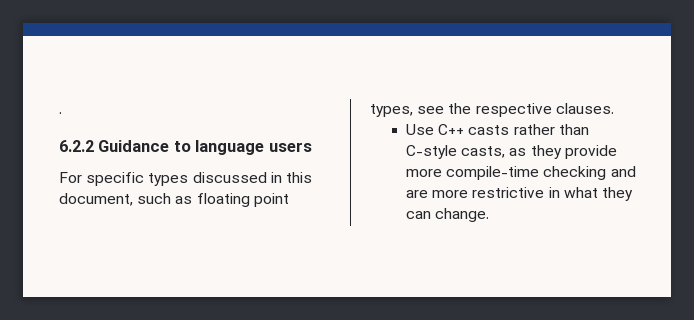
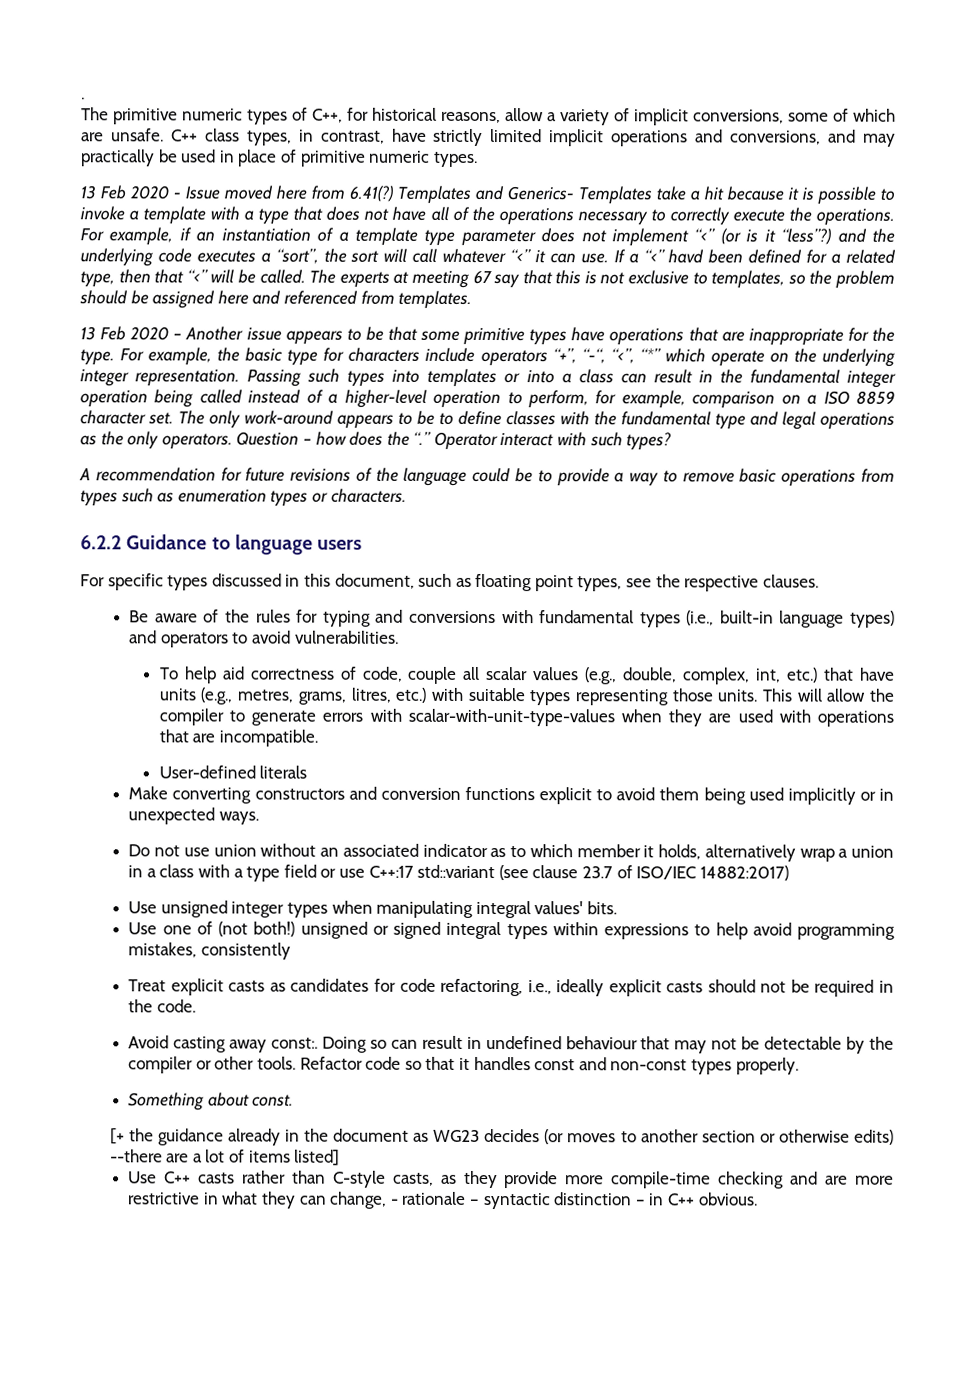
+ The primitive numeric types of C++, for historical reasons, allow a variety of implicit conversions, some of which are unsafe. C++ class types, in contrast, have strictly limited implicit operations and conversions, and may practically be used in place of primitive numeric types.
+ 13 Feb 2020 - Issue moved here from 6.41(?) Templates and Generics- Templates take a hit because it is possible to invoke a template with a type that does not have all of the operations necessary to correctly execute the operations. For example, if an instantiation of a template type parameter does not implement “<” (or is it “less”?) and the underlying code executes a “sort”, the sort will call whatever “<” it can use. If a “<” havd been defined for a related type, then that “<” will be called. The experts at meeting 67 say that this is not exclusive to templates, so the problem should be assigned here and referenced from templates.
+ 13 Feb 2020 – Another issue appears to be that some primitive types have operations that are inappropriate for the type. For example, the basic type for characters include operators “+”, “-“, “<”, “*” which operate on the underlying integer representation. Passing such types into templates or into a class can result in the fundamental integer operation being called instead of a higher-level operation to perform, for example, comparison on a ISO 8859 character set. The only work-around appears to be to define classes with the fundamental type and legal operations as the only operators. Question – how does the “.” Operator interact with such types?
+ A recommendation for future revisions of the language could be to provide a way to remove basic operations from types such as enumeration types or characters.
+ Be aware of the rules for typing and conversions with fundamental types (i.e., built-in language types) and operators to avoid vulnerabilities.
+ To help aid correctness of code, couple all scalar values (e.g., double, complex, int, etc.) that have units (e.g., metres, grams, litres, etc.) with suitable types representing those units. This will allow the compiler to generate errors with scalar-with-unit-type-values when they are used with operations that are incompatible.
+ User-defined literals
+ Make converting constructors and conversion functions explicit to avoid them being used implicitly or in unexpected ways.
+ Do not use union without an associated indicator as to which member it holds, alternatively wrap a union in a class with a type field or use C++:17 std::variant (see clause 23.7 of ISO/IEC 14882:2017)
+ Use unsigned integer types when manipulating integral values' bits.
+ Use one of (not both!) unsigned or signed integral types within expressions to help avoid programming mistakes, consistently
+ Treat explicit casts as candidates for code refactoring, i.e., ideally explicit casts should not be required in the code.
+ Avoid casting away const:. Doing so can result in undefined behaviour that may not be detectable by the compiler or other tools. Refactor code so that it handles const and non-const types properly.
+ Something about const.
+ [+ the guidance already in the document as WG23 decides (or moves to another section or otherwise edits) --there are a lot of items listed]
- Use C++ casts rather than C-style casts, as they provide more compile-time checking and are more restrictive in what they can change.
+ Use C++ casts rather than C-style casts, as they provide more compile-time checking and are more restrictive in what they can change, - rationale – syntactic distinction – in C++ obvious.

